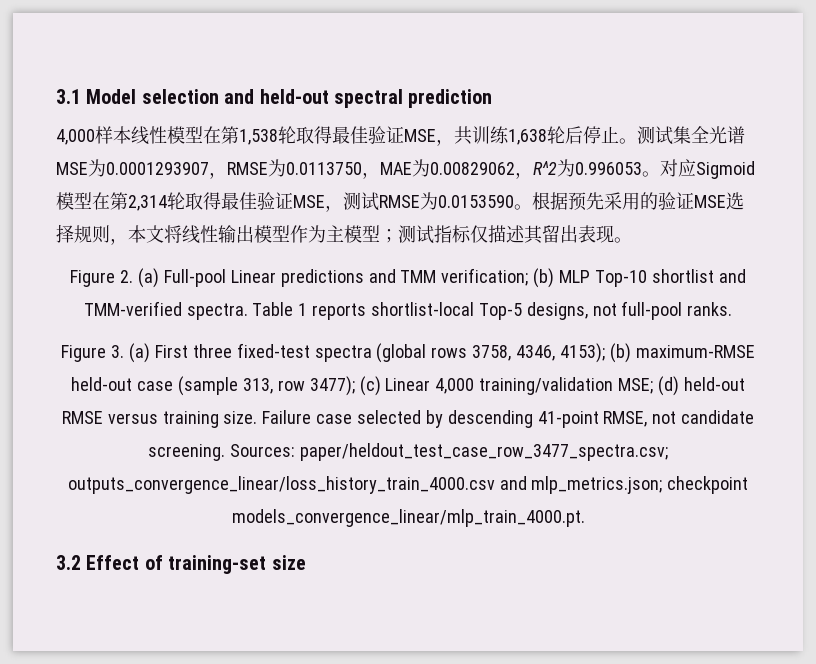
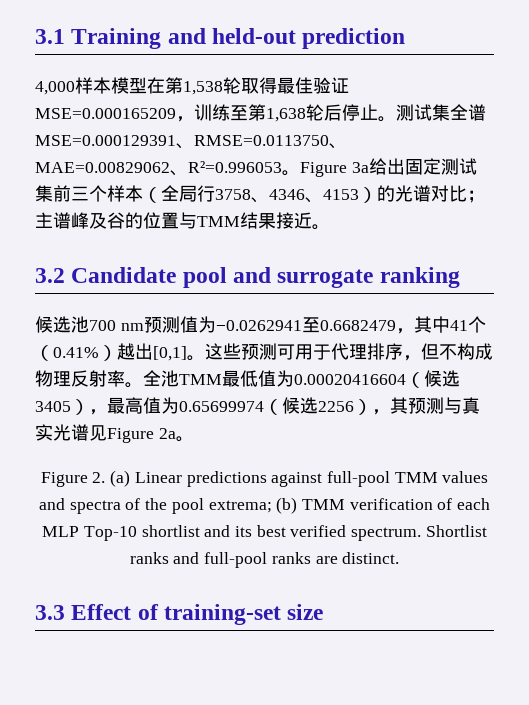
- 3.1 Model selection and held-out spectral prediction
+ 3.1 Training and held-out prediction
- 4,000样本线性模型在第1,538轮取得最佳验证MSE，共训练1,638轮后停止。
+ 4,000样本模型在第1,538轮取得最佳验证MSE=0.000165209，训练至第1,638轮后停止。
- 测试集全光谱MSE为0.0001293907，RMSE为0.0113750，MAE为0.00829062，R^2为0.996053。对应Sigmoid模型在第2,314轮取得最佳验证MSE，测试RMSE为0.0153590。根据预先采用的验证MSE选择规则，本文将线性输出模型作为主模型；测试指标仅描述其留出表现。
+ 测试集全谱MSE=0.000129391、RMSE=0.0113750、MAE=0.00829062、R²=0.996053。Figure 3a给出固定测试集前三个样本（全局行3758、4346、4153）的光谱对比；主谱峰及谷的位置与TMM结果接近。
+ 3.2 Candidate pool and surrogate ranking
+ 候选池700 nm预测值为−0.0262941至0.6682479，其中41个（0.41%）越出[0,1]。这些预测可用于代理排序，但不构成物理反射率。全池TMM最低值为0.00020416604（候选3405），最高值为0.65699974（候选2256），其预测与真实光谱见Figure 2a。
- Figure 2. (a) Full-pool Linear predictions and TMM verification; (b) MLP Top-10 shortlist and TMM-verified spectra. Table 1 reports shortlist-local Top-5 designs, not full-pool ranks.
- Figure 3. (a) First three fixed-test spectra (global rows 3758, 4346, 4153); (b) maximum-RMSE held-out case (sample 313, row 3477); (c) Linear 4,000 training/validation MSE; (d) held-out RMSE versus training size. Failure case selected by descending 41-point RMSE, not candidate screening. Sources: paper/heldout_test_case_row_3477_spectra.csv; outputs_convergence_linear/loss_history_train_4000.csv and mlp_metrics.json; checkpoint models_convergence_linear/mlp_train_4000.pt.
- 3.2 Effect of training-set size
+ Figure 2. (a) Linear predictions against full-pool TMM values and spectra of the pool extrema; (b) TMM verification of each MLP Top-10 shortlist and its best verified spectrum. Shortlist ranks and full-pool ranks are distinct.
+ 3.3 Effect of training-set size

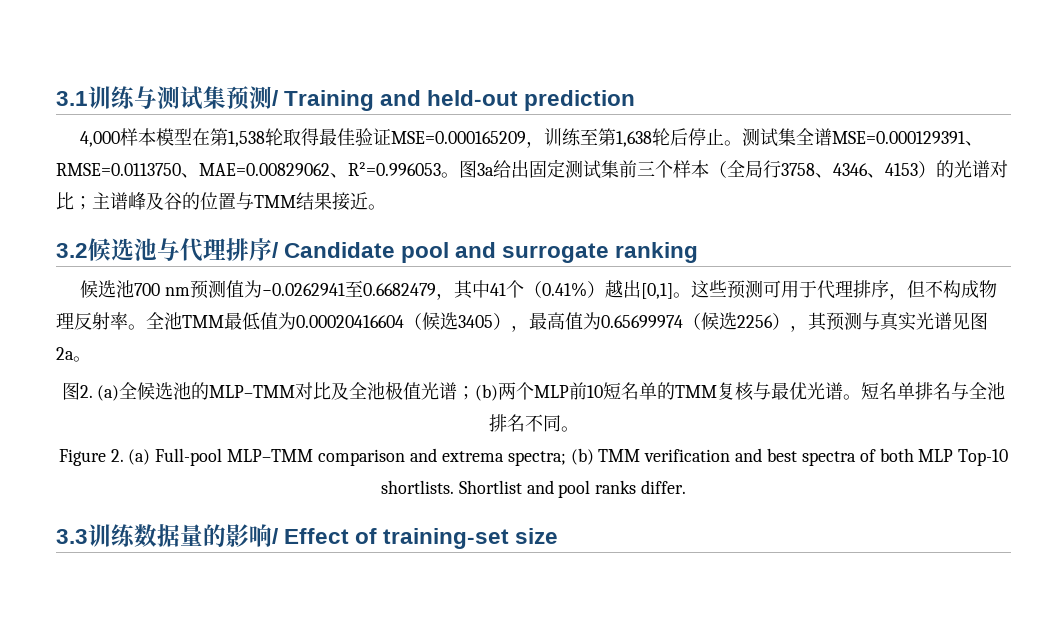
- 3.1 Training and held-out prediction
+ 3.1训练与测试集预测/ Training and held-out prediction
- Figure 3a给出固定测试集前三个样本（全局行3758、4346、4153）的光谱对比；主谱峰及谷的位置与TMM结果接近。
+ 图3a给出固定测试集前三个样本（全局行3758、4346、4153）的光谱对比；主谱峰及谷的位置与TMM结果接近。
- 3.2 Candidate pool and surrogate ranking
+ 3.2候选池与代理排序/ Candidate pool and surrogate ranking
- 全池TMM最低值为0.00020416604（候选3405），最高值为0.65699974（候选2256），其预测与真实光谱见Figure 2a。
+ 全池TMM最低值为0.00020416604（候选3405），最高值为0.65699974（候选2256），其预测与真实光谱见图2a。
- Figure 2. (a) Linear predictions against full-pool TMM values and spectra of the pool extrema; (b) TMM verification of each MLP Top-10 shortlist and its best verified spectrum. Shortlist ranks and full-pool ranks are distinct.
- 3.3 Effect of training-set size
+ 图2. (a)全候选池的MLP–TMM对比及全池极值光谱；(b)两个MLP前10短名单的TMM复核与最优光谱。短名单排名与全池排名不同。
+ Figure 2. (a) Full-pool MLP–TMM comparison and extrema spectra; (b) TMM verification and best spectra of both MLP Top-10 shortlists. Shortlist and pool ranks differ.
+ 3.3训练数据量的影响/ Effect of training-set size

